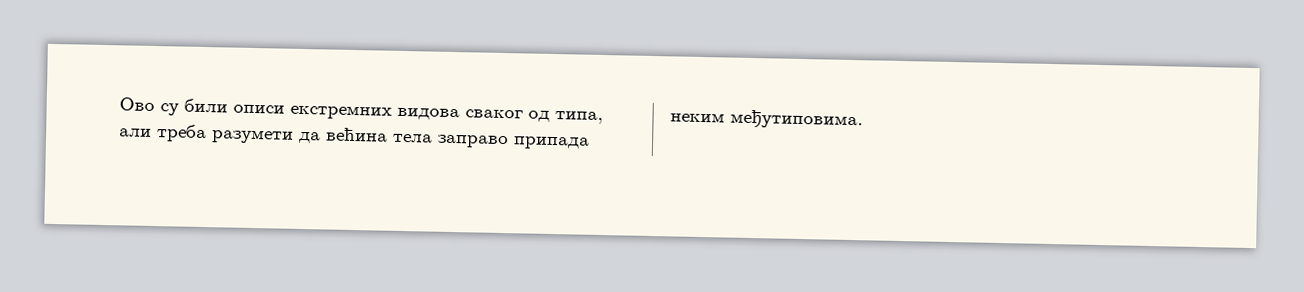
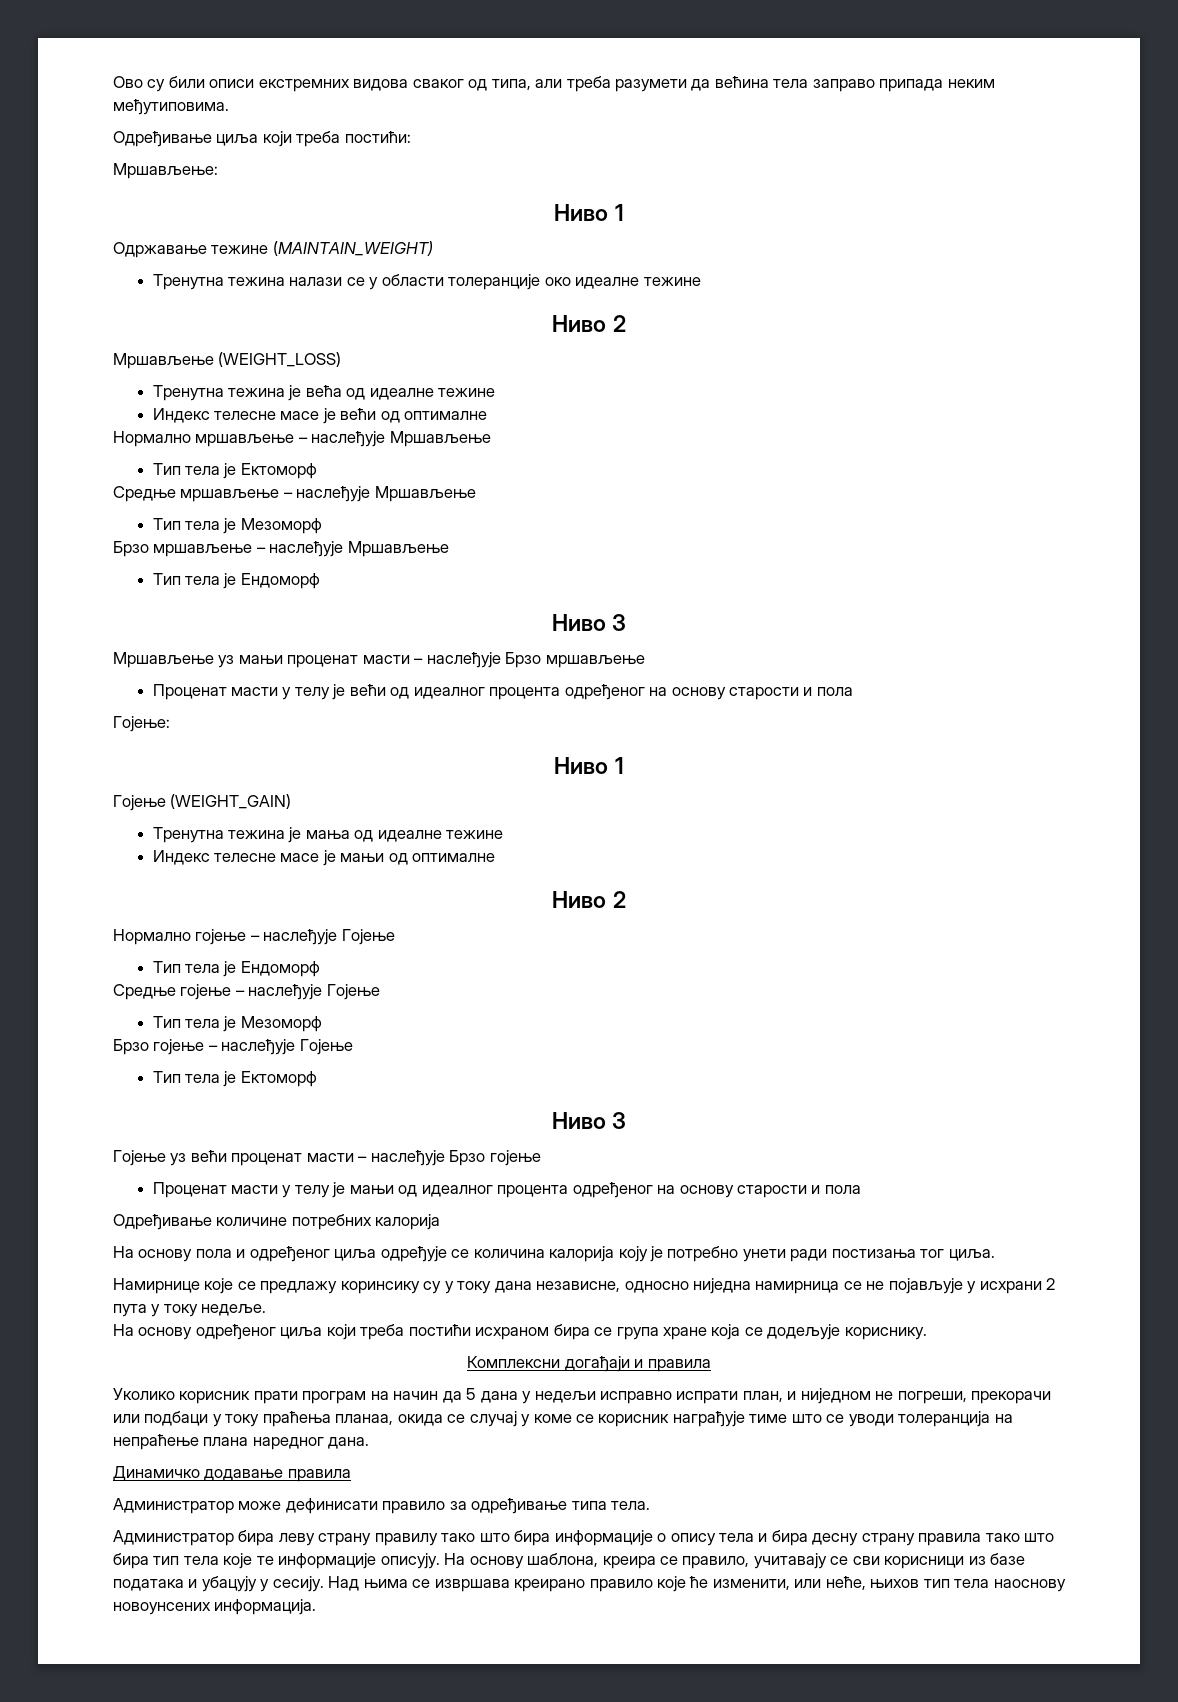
+ Одређивање циља који треба постићи:
+ Мршављење:
+ Ниво 1
+ Одржавање тежине (MAINTAIN_WEIGHT)
+ Тренутна тежина налази се у области толеранције око идеалне тежине
+ Ниво 2
+ Мршављење (WEIGHT_LOSS)
+ Тренутна тежина је већа од идеалне тежине
+ Индекс телесне масе је већи од оптималне
+ Нормално мршављење – наслеђује Мршављење
+ Тип тела је Ектоморф
+ Средње мршављење – наслеђује Мршављење
+ Тип тела је Мезоморф
+ Брзо мршављење – наслеђује Мршављење
+ Тип тела је Ендоморф
+ Ниво 3
+ Мршављење уз мањи проценат масти – наслеђује Брзо мршављење
+ Проценат масти у телу је већи од идеалног процента одређеног на основу старости и пола
+ Гојење:
+ Ниво 1
+ Гојење (WEIGHT_GAIN)
+ Тренутна тежина је мања од идеалне тежине
+ Индекс телесне масе је мањи од оптималне
+ Ниво 2
+ Нормално гојење – наслеђује Гојење
+ Тип тела је Ендоморф
+ Средње гојење – наслеђује Гојење
+ Тип тела је Мезоморф
+ Брзо гојење – наслеђује Гојење
+ Тип тела је Ектоморф
+ Ниво 3
+ Гојење уз већи проценат масти – наслеђује Брзо гојење
+ Проценат масти у телу је мањи од идеалног процента одређеног на основу старости и пола
+ Одређивање количине потребних калорија
+ На основу пола и одређеног циља одређује се количина калорија коју је потребно унети ради постизања тог циља.
+ Намирнице које се предлажу коринсику су у току дана независне, односно ниједна намирница се не појављује у исхрани 2 пута у току недеље.
+ На основу одређеног циља који треба постићи исхраном бира се група хране која се додељује кориснику.
+ Комплексни догађаји и правила
+ Уколико корисник прати програм на начин да 5 дана у недељи исправно испрати план, и ниједном не погреши, прекорачи или подбаци у току праћења планаа, окида се случај у коме се корисник награђује тиме што се уводи толеранција на непраћење плана наредног дана.
+ Динамичко додавање правила
+ Администратор може дефинисати правило за одређивање типа тела.
+ Администратор бира леву страну правилу тако што бира информације о опису тела и бира десну страну правила тако што бира тип тела које те информације описују. На основу шаблона, креира се правило, учитавају се сви корисници из базе података и убацују у сесију. Над њима се извршава креирано правило које ће изменити, или неће, њихов тип тела наоснову новоунсених информација.

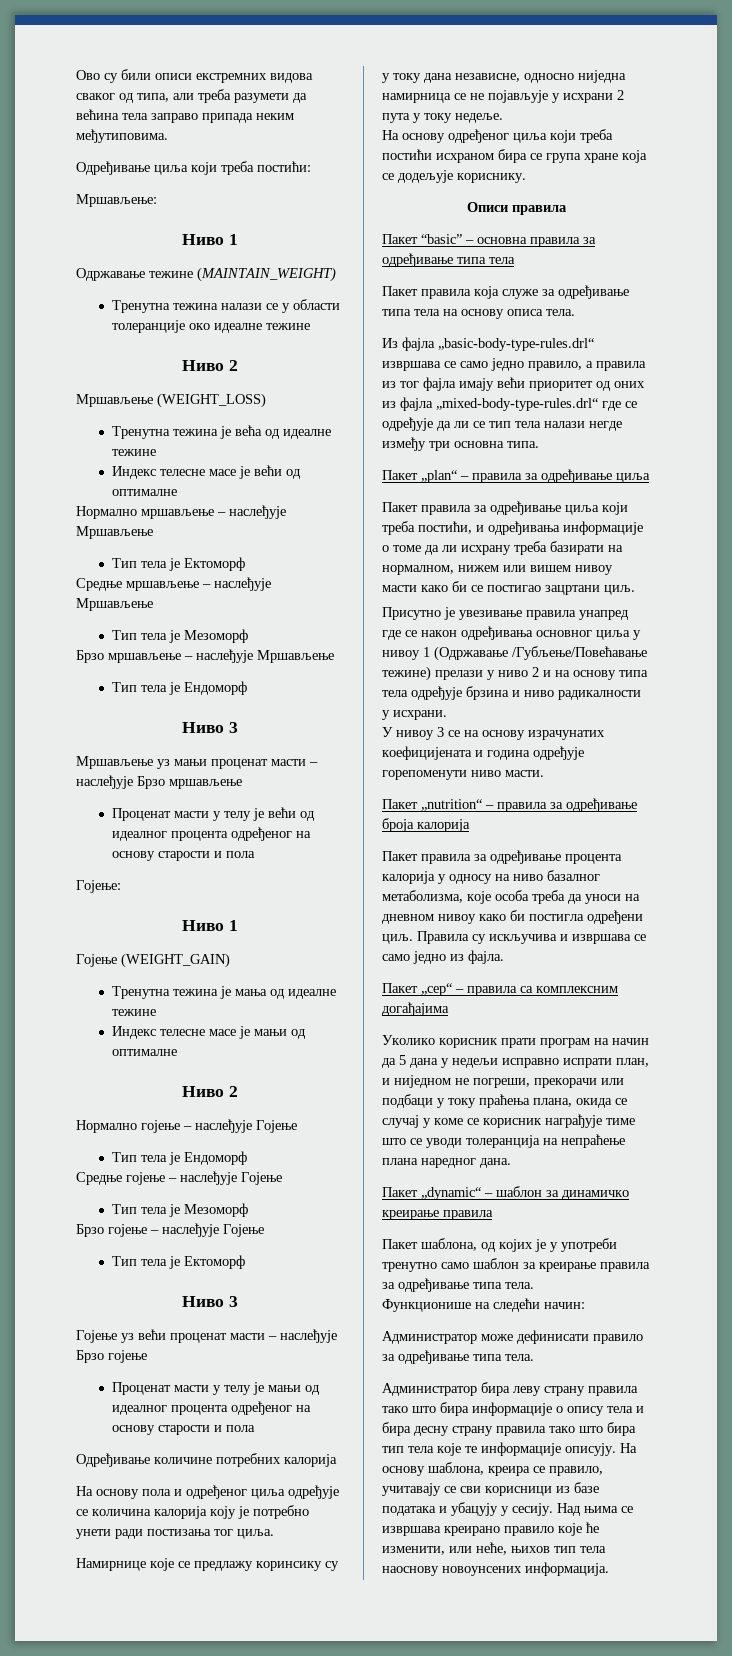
- Комплексни догађаји и правила
+ Описи правила
+ Пакет “basic” – основна правила за одређивање типа тела
+ Пакет правила која служе за одређивање типа тела на основу описа тела.
+ Из фајла „basic-body-type-rules.drl“ извршава се само једно правило, а правила из тог фајла имају већи приоритет од оних из фајла „mixed-body-type-rules.drl“ где се одређује да ли се тип тела налази негде између три основна типа.
+ Пакет „plan“ – правила за одређивање циља
+ Пакет правила за одређивање циља који треба постићи, и одређивања информације о томе да ли исхрану треба базирати на нормалном, нижем или вишем нивоу масти како би се постигао зацртани циљ.
+ Присутно је увезивање правила унапред где се након одређивања основног циља у нивоу 1 (Одржавање /Губљење/Повећавање тежине) прелази у ниво 2 и на основу типа тела одређује брзина и ниво радикалности у исхрани.
+ У нивоу 3 се на основу израчунатих коефицијената и година одређује горепоменути ниво масти.
+ Пакет „nutrition“ – правила за одређивање броја калорија
+ Пакет правила за одређивање процента калорија у односу на ниво базалног метаболизма, које особа треба да уноси на дневном нивоу како би постигла одређени циљ. Правила су искључива и извршава се само једно из фајла.
+ Пакет „cep“ – правила са комплексним догађајима
- Уколико корисник прати програм на начин да 5 дана у недељи исправно испрати план, и ниједном не погреши, прекорачи или подбаци у току праћења планаа, окида се случај у коме се корисник награђује тиме што се уводи толеранција на непраћење плана наредног дана.
+ Уколико корисник прати програм на начин да 5 дана у недељи исправно испрати план, и ниједном не погреши, прекорачи или подбаци у току праћења плана, окида се случај у коме се корисник награђује тиме што се уводи толеранција на непраћење плана наредног дана.
- Динамичко додавање правила
+ Пакет „dynamic“ – шаблон за динамичко креирање правила
+ Пакет шаблона, од којих је у употреби тренутно само шаблон за креирање правила за одређивање типа тела.
+ Функционише на следећи начин:
- Администратор бира леву страну правилу тако што бира информације о опису тела и бира десну страну правила тако што бира тип тела које те информације описују.
+ Администратор бира леву страну правила тако што бира информације о опису тела и бира десну страну правила тако што бира тип тела које те информације описују.

